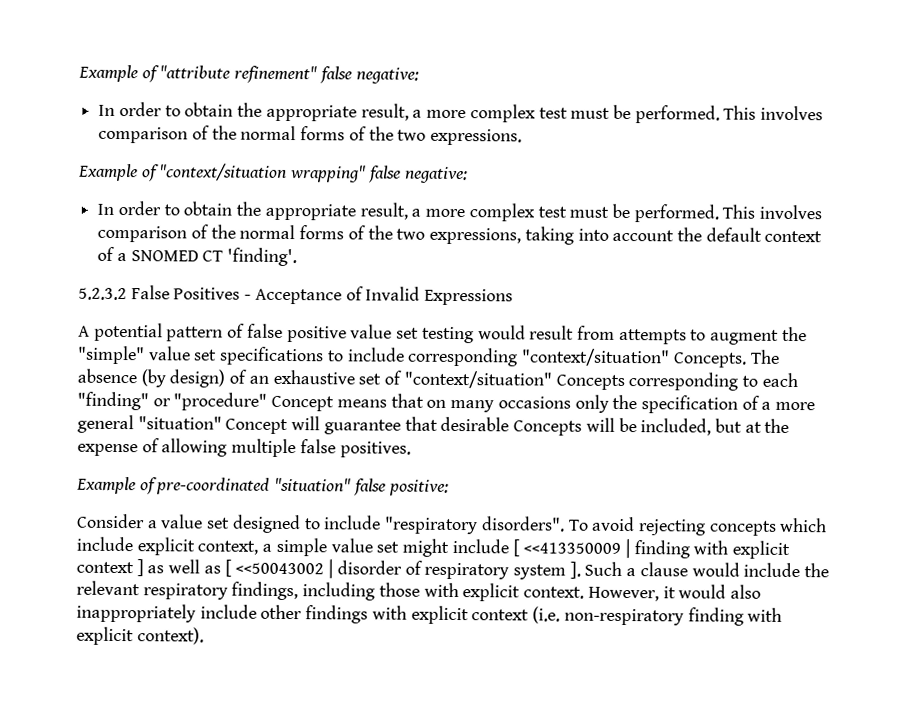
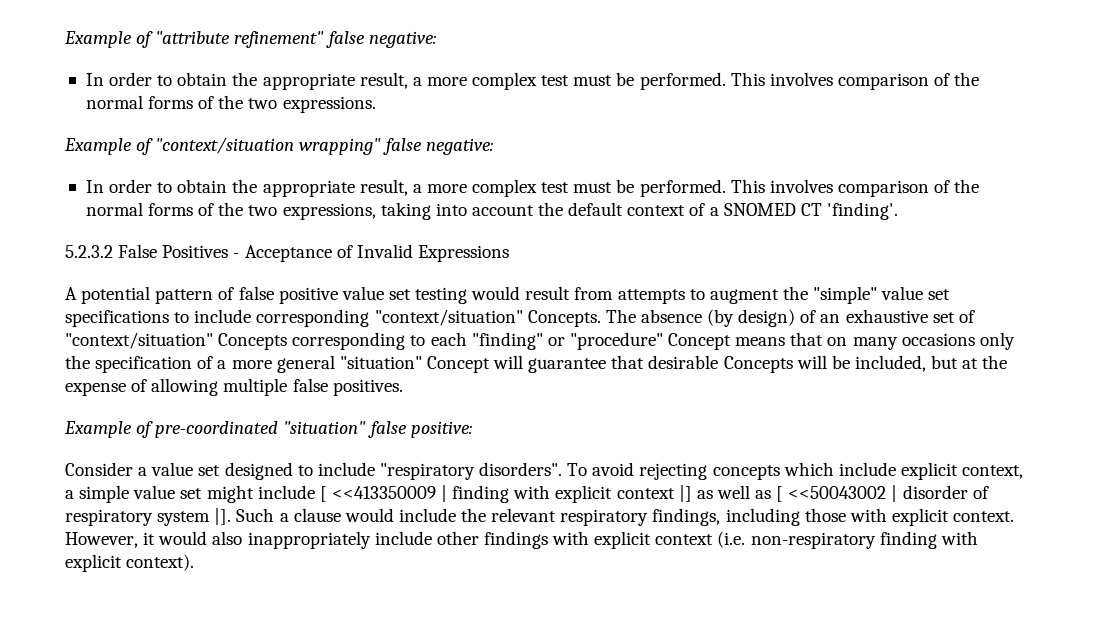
- To avoid rejecting concepts which include explicit context, a simple value set might include [ <<413350009 | finding with explicit context ] as well as [ <<50043002 | disorder of respiratory system ].
+ To avoid rejecting concepts which include explicit context, a simple value set might include [ <<413350009 | finding with explicit context |] as well as [ <<50043002 | disorder of respiratory system |].

